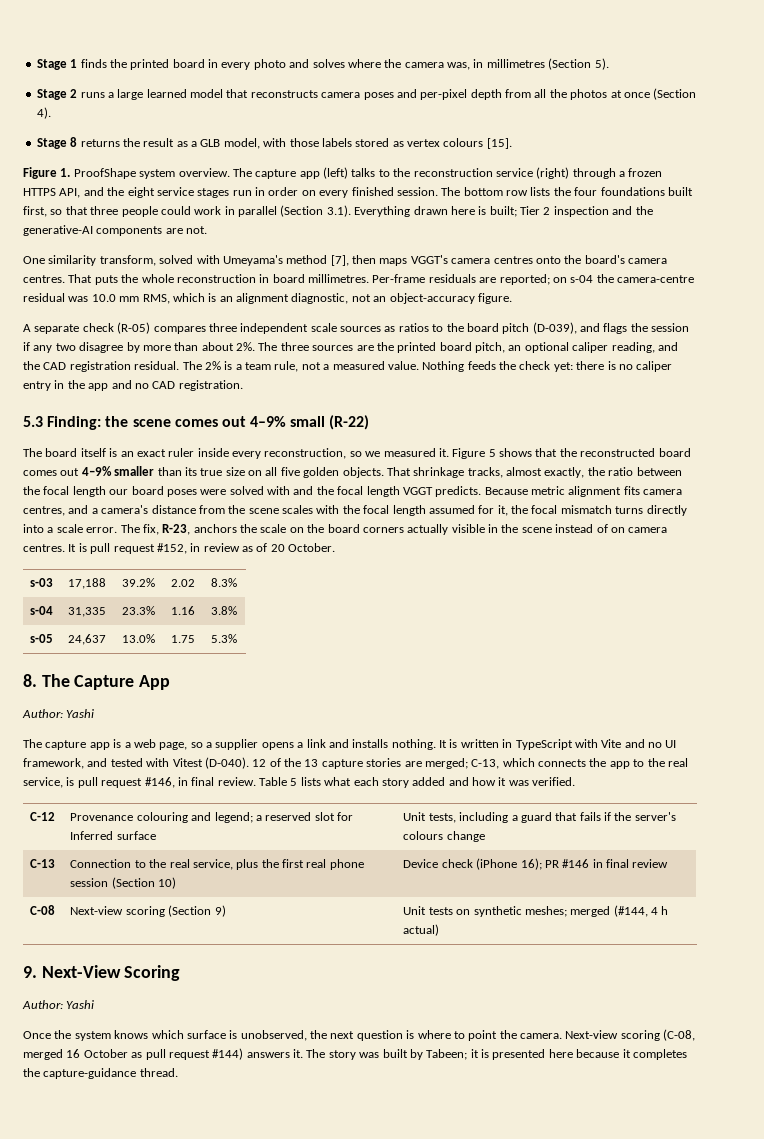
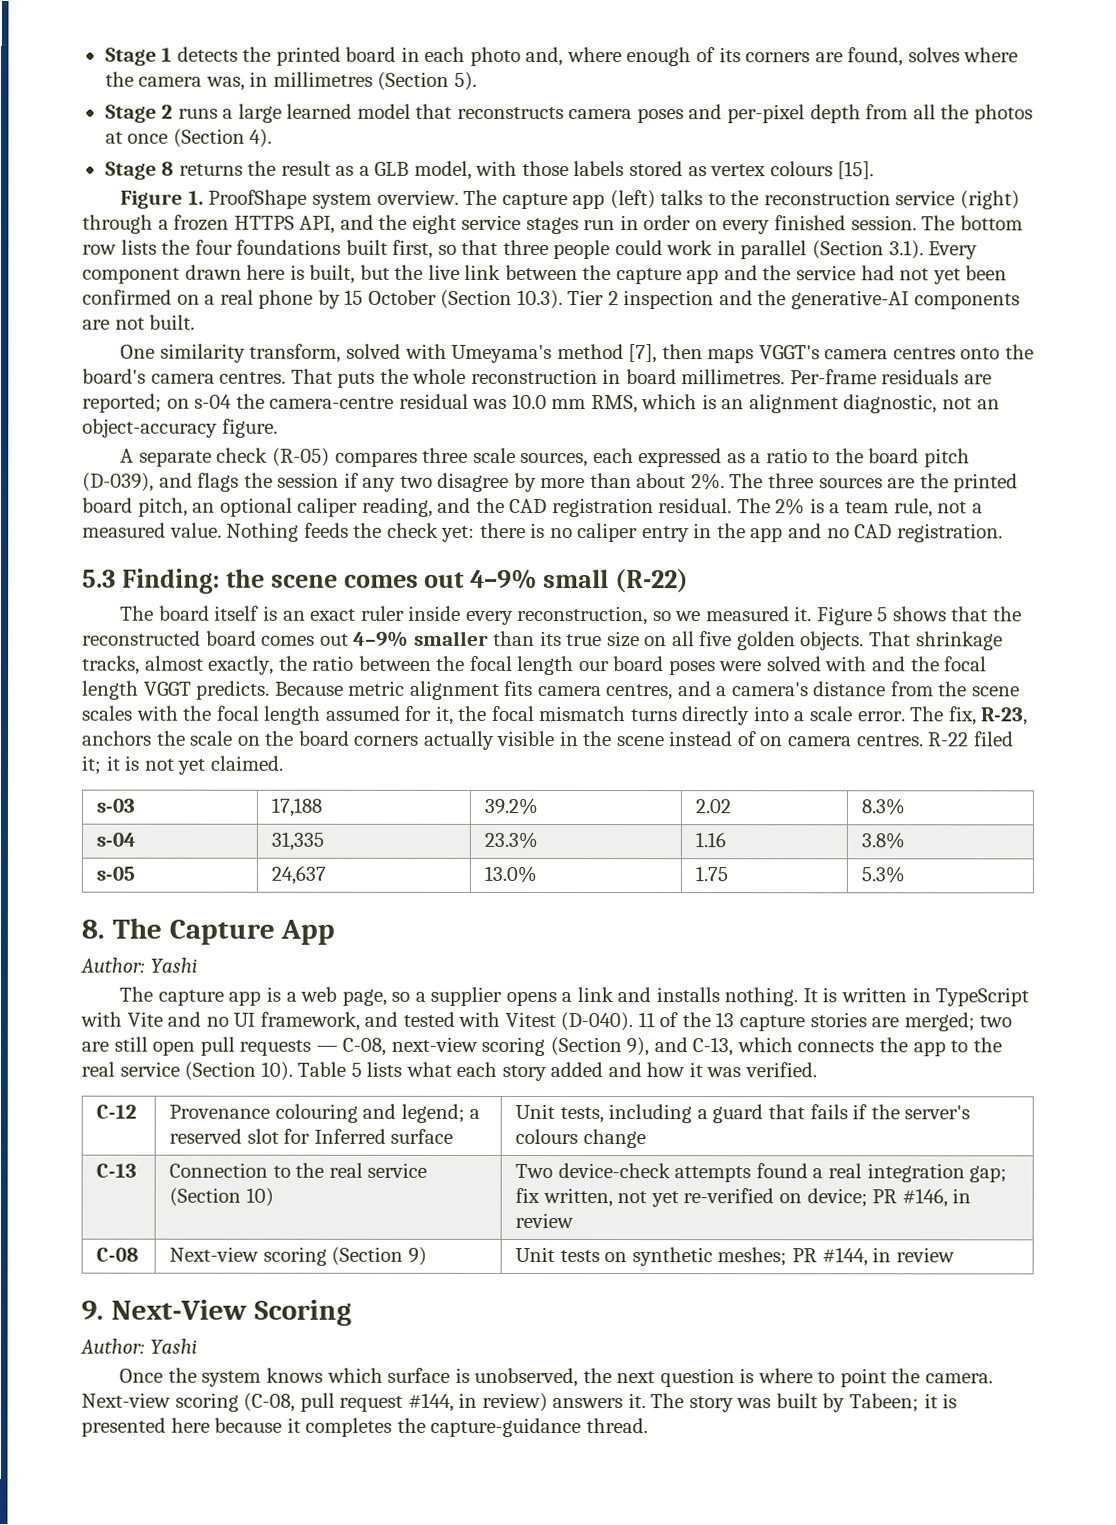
- Stage 1 finds the printed board in every photo and solves where the camera was, in millimetres (Section 5).
+ Stage 1 detects the printed board in each photo and, where enough of its corners are found, solves where the camera was, in millimetres (Section 5).
- The bottom row lists the four foundations built first, so that three people could work in parallel (Section 3.1). Everything drawn here is built; Tier 2 inspection and the generative-AI components are not.
+ The bottom row lists the four foundations built first, so that three people could work in parallel (Section 3.1). Every component drawn here is built, but the live link between the capture app and the service had not yet been confirmed on a real phone by 15 October (Section 10.3). Tier 2 inspection and the generative-AI components are not built.
- A separate check (R-05) compares three independent scale sources as ratios to the board pitch (D-039), and flags the session if any two disagree by more than about 2%.
+ A separate check (R-05) compares three scale sources, each expressed as a ratio to the board pitch (D-039), and flags the session if any two disagree by more than about 2%.
- It is pull request #152, in review as of 20 October.
+ R-22 filed it; it is not yet claimed.
- 12 of the 13 capture stories are merged; C-13, which connects the app to the real service, is pull request #146, in final review.
+ 11 of the 13 capture stories are merged; two are still open pull requests — C-08, next-view scoring (Section 9), and C-13, which connects the app to the real service (Section 10).
- C-13 | Connection to the real service, plus the first real phone session (Section 10) | Device check (iPhone 16); PR #146 in final review
+ C-13 | Connection to the real service (Section 10) | Two device-check attempts found a real integration gap; fix written, not yet re-verified on device; PR #146, in review
- C-08 | Next-view scoring (Section 9) | Unit tests on synthetic meshes; merged (#144, 4 h actual)
+ C-08 | Next-view scoring (Section 9) | Unit tests on synthetic meshes; PR #144, in review
- Next-view scoring (C-08, merged 16 October as pull request #144) answers it.
+ Next-view scoring (C-08, pull request #144, in review) answers it.

